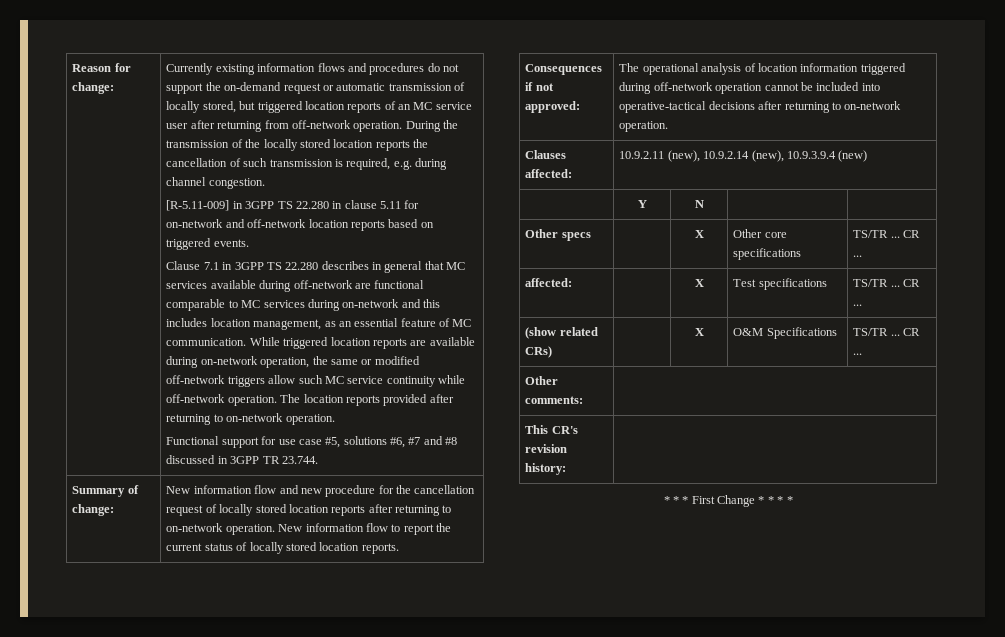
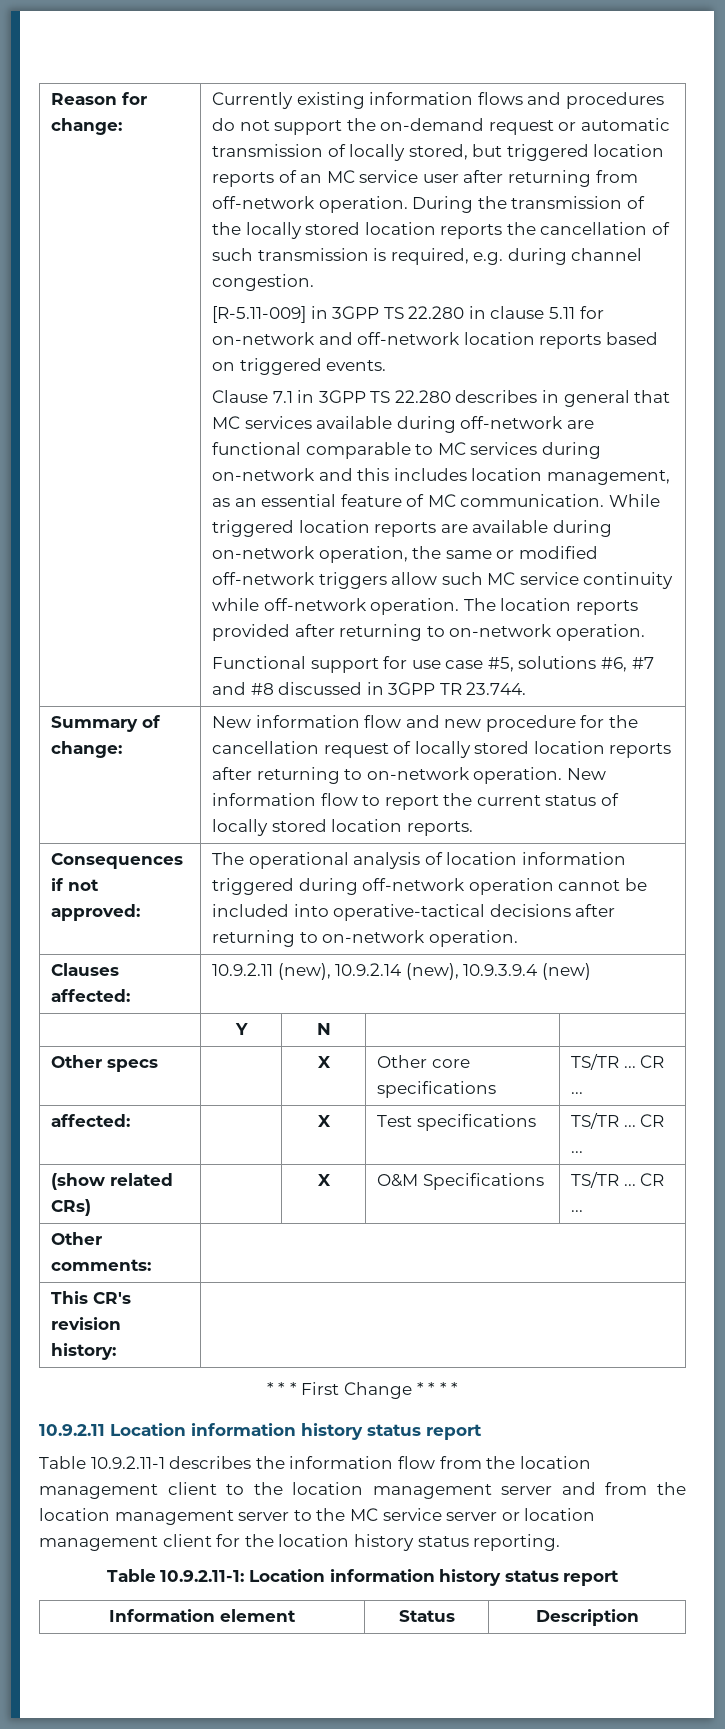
+ 10.9.2.11 Location information history status report
+ Table 10.9.2.11-1 describes the information flow from the location management client to the location management server and from the location management server to the MC service server or location management client for the location history status reporting.
+ Table 10.9.2.11-1: Location information history status report
+ Information element | Status | Description

